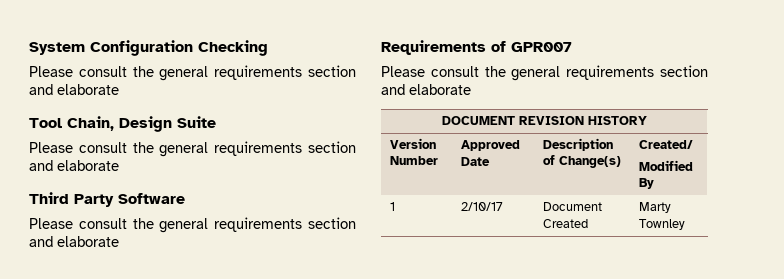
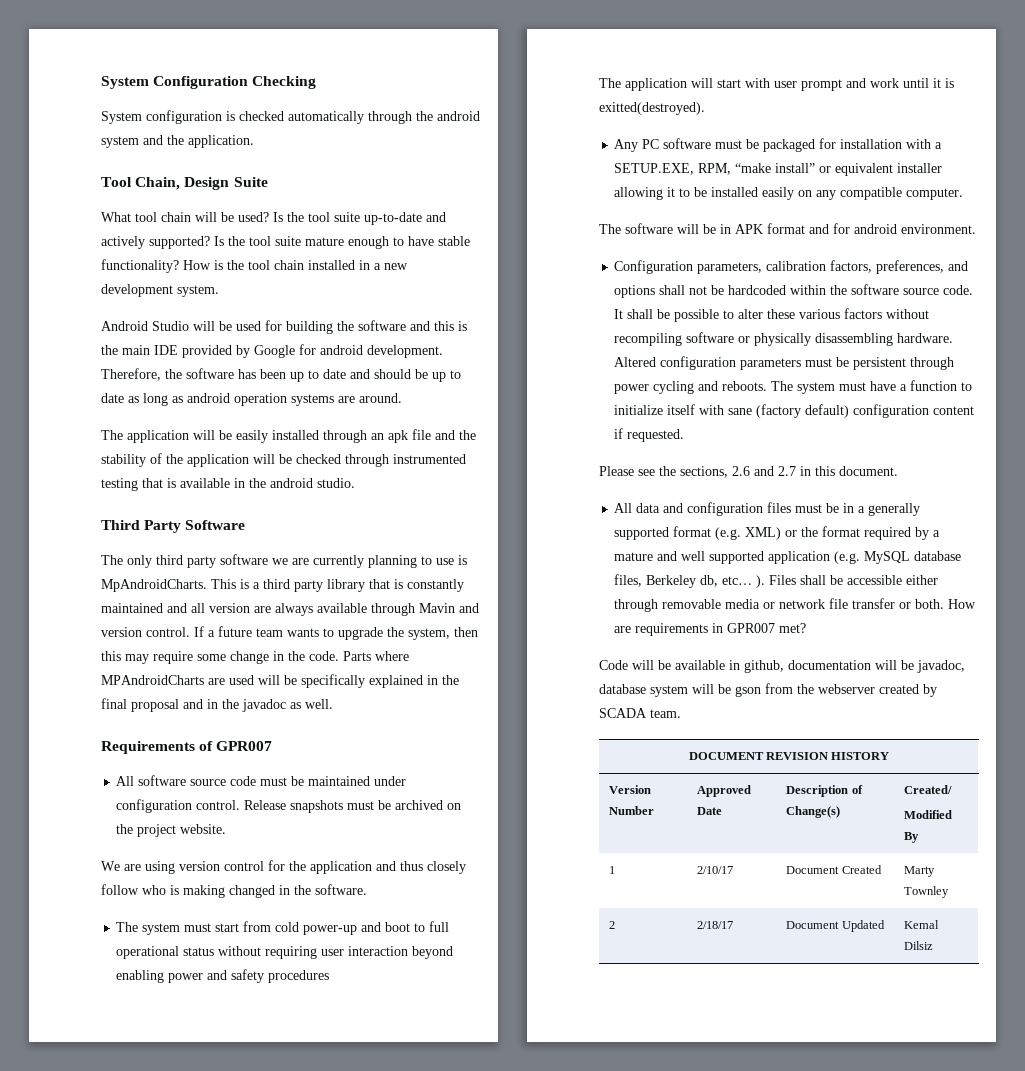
  System Configuration Checking
- Please consult the general requirements section and elaborate
+ System configuration is checked automatically through the android system and the application.
  Tool Chain, Design Suite
- Please consult the general requirements section and elaborate
+ What tool chain will be used? Is the tool suite up-to-date and actively supported? Is the tool suite mature enough to have stable functionality? How is the tool chain installed in a new development system.
+ Android Studio will be used for building the software and this is the main IDE provided by Google for android development. Therefore, the software has been up to date and should be up to date as long as android operation systems are around.
+ The application will be easily installed through an apk file and the stability of the application will be checked through instrumented testing that is available in the android studio.
  Third Party Software
- Please consult the general requirements section and elaborate
+ The only third party software we are currently planning to use is MpAndroidCharts. This is a third party library that is constantly maintained and all version are always available through Mavin and version control. If a future team wants to upgrade the system, then this may require some change in the code. Parts where MPAndroidCharts are used will be specifically explained in the final proposal and in the javadoc as well.
  Requirements of GPR007
- Please consult the general requirements section and elaborate
+ All software source code must be maintained under configuration control. Release snapshots must be archived on the project website.
+ We are using version control for the application and thus closely follow who is making changed in the software.
+ The system must start from cold power-up and boot to full operational status without requiring user interaction beyond enabling power and safety procedures
+ The application will start with user prompt and work until it is exitted(destroyed).
+ Any PC software must be packaged for installation with a SETUP.EXE, RPM, “make install” or equivalent installer allowing it to be installed easily on any compatible computer.
+ The software will be in APK format and for android environment.
+ Configuration parameters, calibration factors, preferences, and options shall not be hardcoded within the software source code. It shall be possible to alter these various factors without recompiling software or physically disassembling hardware. Altered configuration parameters must be persistent through power cycling and reboots. The system must have a function to initialize itself with sane (factory default) configuration content if requested.
+ Please see the sections, 2.6 and 2.7 in this document.
+ All data and configuration files must be in a generally supported format (e.g. XML) or the format required by a mature and well supported application (e.g. MySQL database files, Berkeley db, etc… ). Files shall be accessible either through removable media or network file transfer or both. How are requirements in GPR007 met?
+ Code will be available in github, documentation will be javadoc, database system will be gson from the webserver created by SCADA team.
+ 2 | 2/18/17 | Document Updated | Kemal Dilsiz

